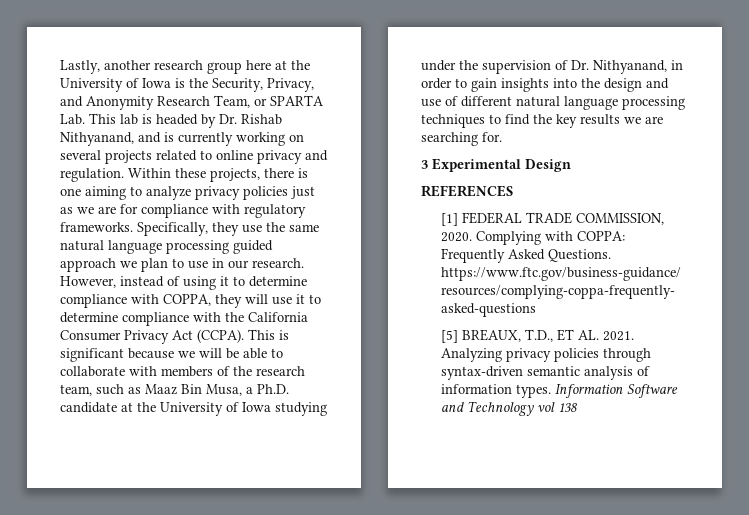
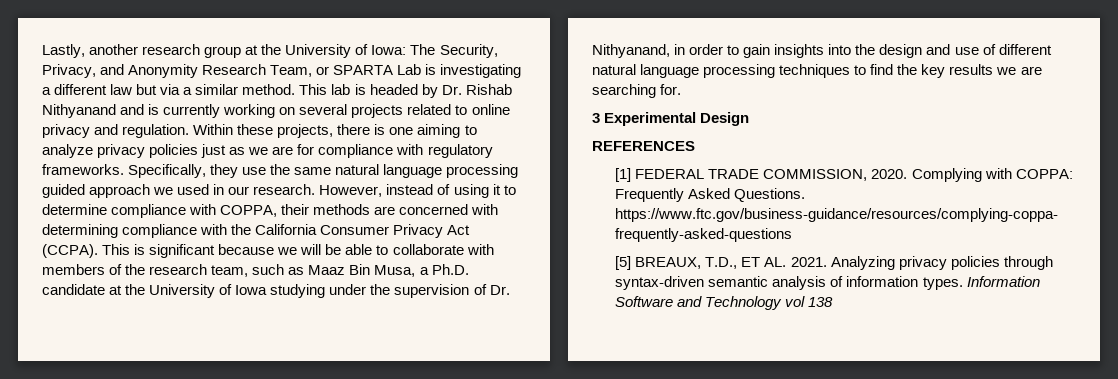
- Lastly, another research group here at the University of Iowa is the Security, Privacy, and Anonymity Research Team, or SPARTA Lab. This lab is headed by Dr. Rishab Nithyanand, and is currently working on several projects related to online privacy and regulation.
+ Lastly, another research group at the University of Iowa: The Security, Privacy, and Anonymity Research Team, or SPARTA Lab is investigating a different law but via a similar method. This lab is headed by Dr. Rishab Nithyanand and is currently working on several projects related to online privacy and regulation.
- Specifically, they use the same natural language processing guided approach we plan to use in our research.
+ Specifically, they use the same natural language processing guided approach we used in our research.
- However, instead of using it to determine compliance with COPPA, they will use it to determine compliance with the California Consumer Privacy Act (CCPA).
+ However, instead of using it to determine compliance with COPPA, their methods are concerned with determining compliance with the California Consumer Privacy Act (CCPA).

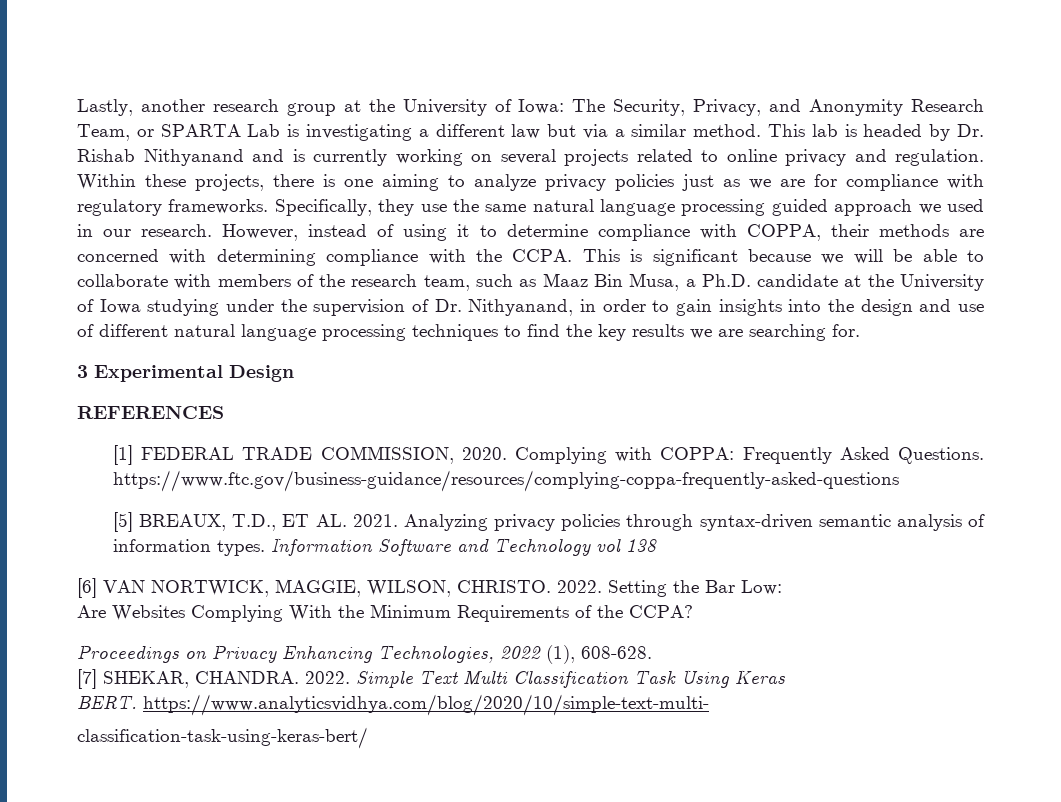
- However, instead of using it to determine compliance with COPPA, their methods are concerned with determining compliance with the California Consumer Privacy Act (CCPA).
+ However, instead of using it to determine compliance with COPPA, their methods are concerned with determining compliance with the CCPA.
+ [6] VAN NORTWICK, MAGGIE, WILSON, CHRISTO. 2022. Setting the Bar Low:
+ Are Websites Complying With the Minimum Requirements of the CCPA?
+ Proceedings on Privacy Enhancing Technologies, 2022 (1), 608-628.
+ [7] SHEKAR, CHANDRA. 2022. Simple Text Multi Classification Task Using Keras
+ BERT. https://www.analyticsvidhya.com/blog/2020/10/simple-text-multi-
+ classification-task-using-keras-bert/

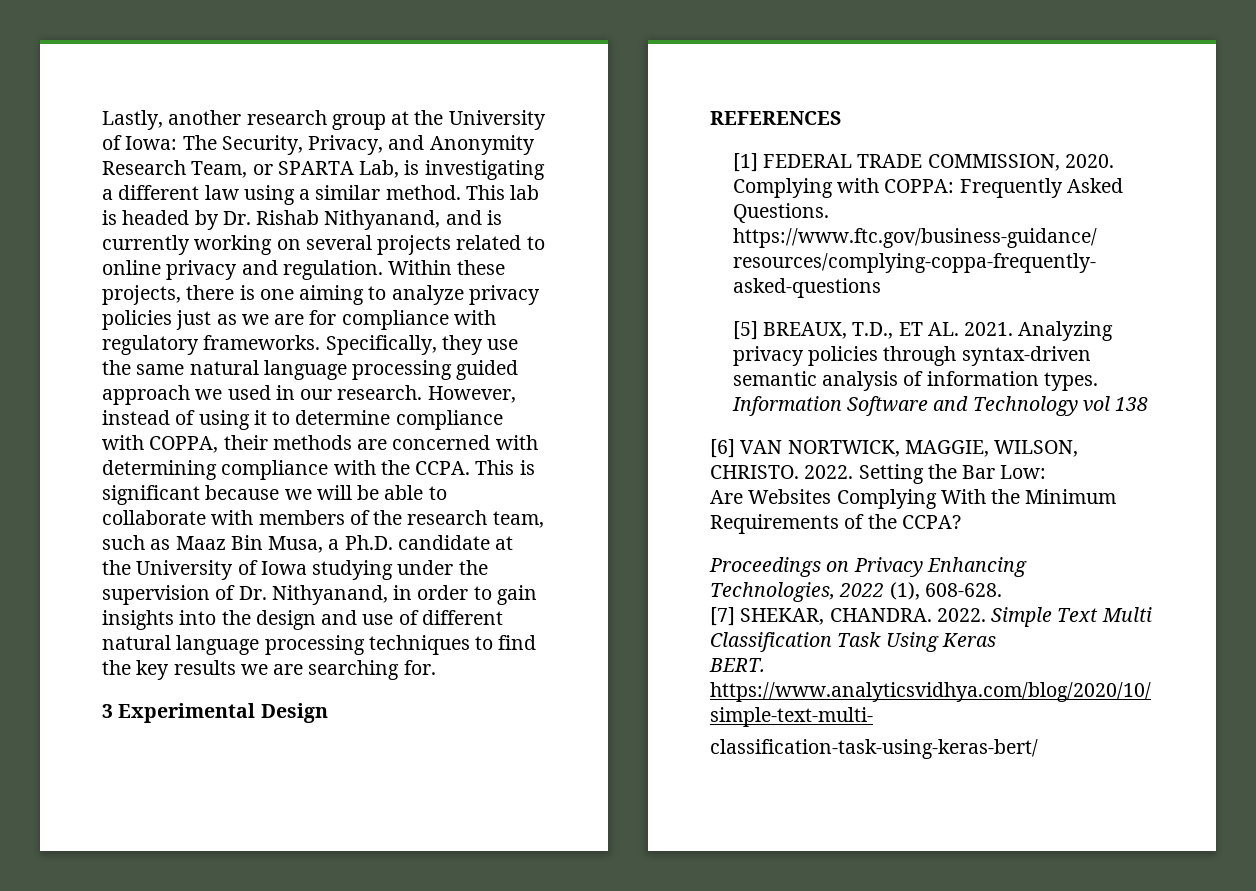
- Lastly, another research group at the University of Iowa: The Security, Privacy, and Anonymity Research Team, or SPARTA Lab is investigating a different law but via a similar method.
+ Lastly, another research group at the University of Iowa: The Security, Privacy, and Anonymity Research Team, or SPARTA Lab, is investigating a different law using a similar method.
- This lab is headed by Dr. Rishab Nithyanand and is currently working on several projects related to online privacy and regulation.
+ This lab is headed by Dr. Rishab Nithyanand, and is currently working on several projects related to online privacy and regulation.

